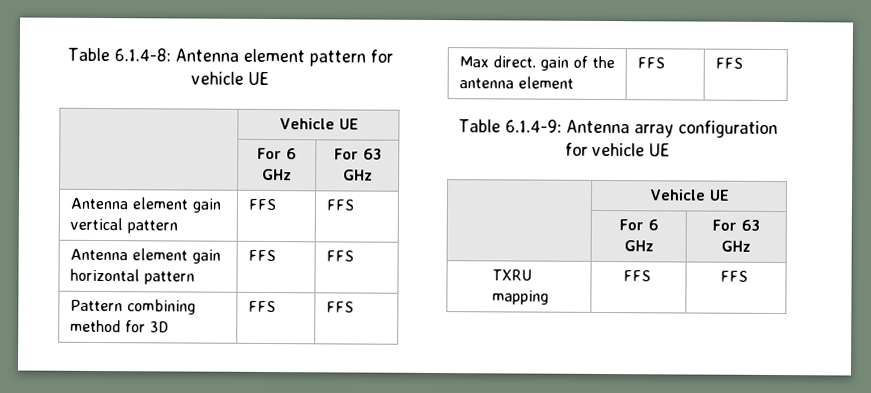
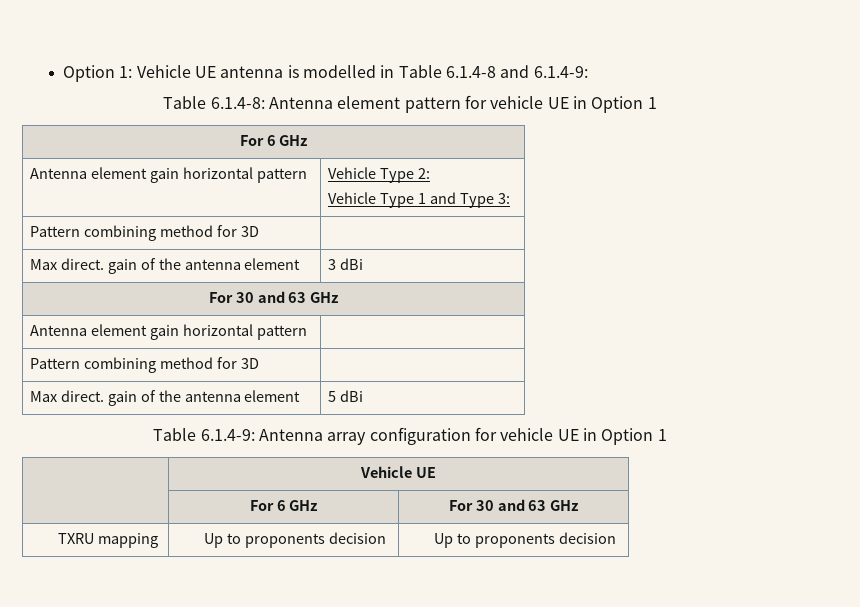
+ Option 1: Vehicle UE antenna is modelled in Table 6.1.4-8 and 6.1.4-9:
- Table 6.1.4-8: Antenna element pattern for vehicle UE
+ Table 6.1.4-8: Antenna element pattern for vehicle UE in Option 1
+ For 6 GHz
+ Antenna element gain horizontal pattern | Vehicle Type 2:
+ Vehicle Type 1 and Type 3:
+ Pattern combining method for 3D |
+ Max direct. gain of the antenna element | 3 dBi
+ For 30 and 63 GHz
+ Antenna element gain horizontal pattern |
+ Pattern combining method for 3D |
+ Max direct. gain of the antenna element | 5 dBi
+ Table 6.1.4-9: Antenna array configuration for vehicle UE in Option 1
  | Vehicle UE
- | For 6 GHz | For 63 GHz
- Antenna element gain vertical pattern | FFS | FFS
- Antenna element gain horizontal pattern | FFS | FFS
- Pattern combining method for 3D | FFS | FFS
- Max direct. gain of the antenna element | FFS | FFS
- Table 6.1.4-9: Antenna array configuration for vehicle UE
- | Vehicle UE
- | For 6 GHz | For 63 GHz
- TXRU mapping | FFS | FFS
+ | For 6 GHz | For 30 and 63 GHz
+ TXRU mapping | Up to proponents decision | Up to proponents decision

